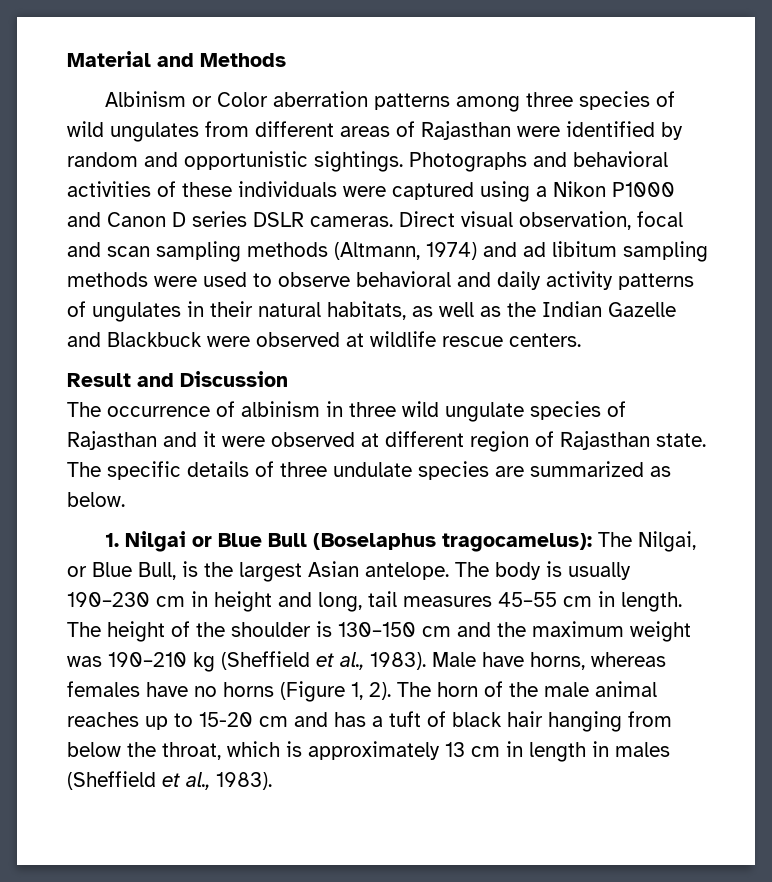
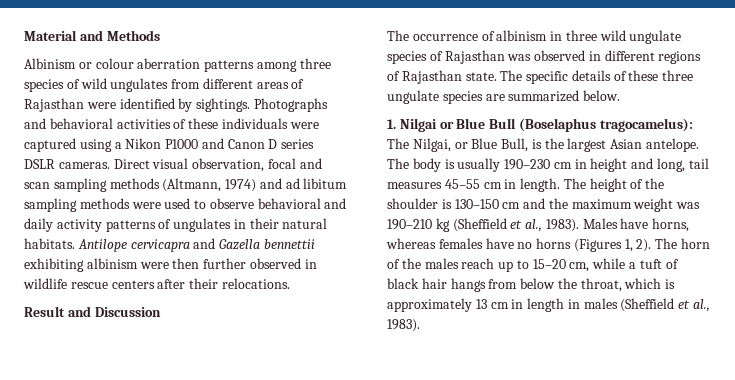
- Albinism or Color aberration patterns among three species of wild ungulates from different areas of Rajasthan were identified by random and opportunistic sightings.
+ Albinism or colour aberration patterns among three species of wild ungulates from different areas of Rajasthan were identified by sightings.
- Direct visual observation, focal and scan sampling methods (Altmann, 1974) and ad libitum sampling methods were used to observe behavioral and daily activity patterns of ungulates in their natural habitats, as well as the Indian Gazelle and Blackbuck were observed at wildlife rescue centers.
+ Direct visual observation, focal and scan sampling methods (Altmann, 1974) and ad libitum sampling methods were used to observe behavioral and daily activity patterns of ungulates in their natural habitats. Antilope cervicapra and Gazella bennettii exhibiting albinism were then further observed in wildlife rescue centers after their relocations.
- The occurrence of albinism in three wild ungulate species of Rajasthan and it were observed at different region of Rajasthan state.
+ The occurrence of albinism in three wild ungulate species of Rajasthan was observed in different regions of Rajasthan state.
- The specific details of three undulate species are summarized as below.
+ The specific details of these three ungulate species are summarized below.
- Male have horns, whereas females have no horns (Figure 1, 2).
+ Males have horns, whereas females have no horns (Figures 1, 2).
- The horn of the male animal reaches up to 15-20 cm and has a tuft of black hair hanging from below the throat, which is approximately 13 cm in length in males (Sheffield et al., 1983).
+ The horn of the males reach up to 15–20 cm, while a tuft of black hair hangs from below the throat, which is approximately 13 cm in length in males (Sheffield et al., 1983).

